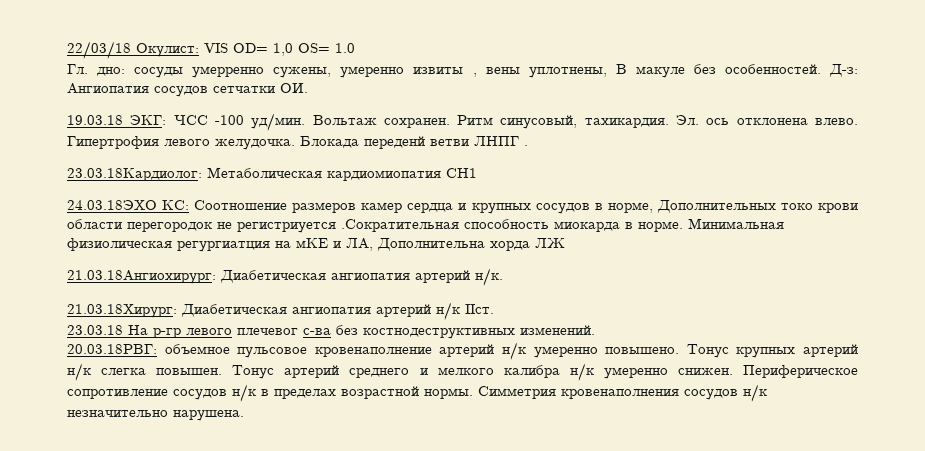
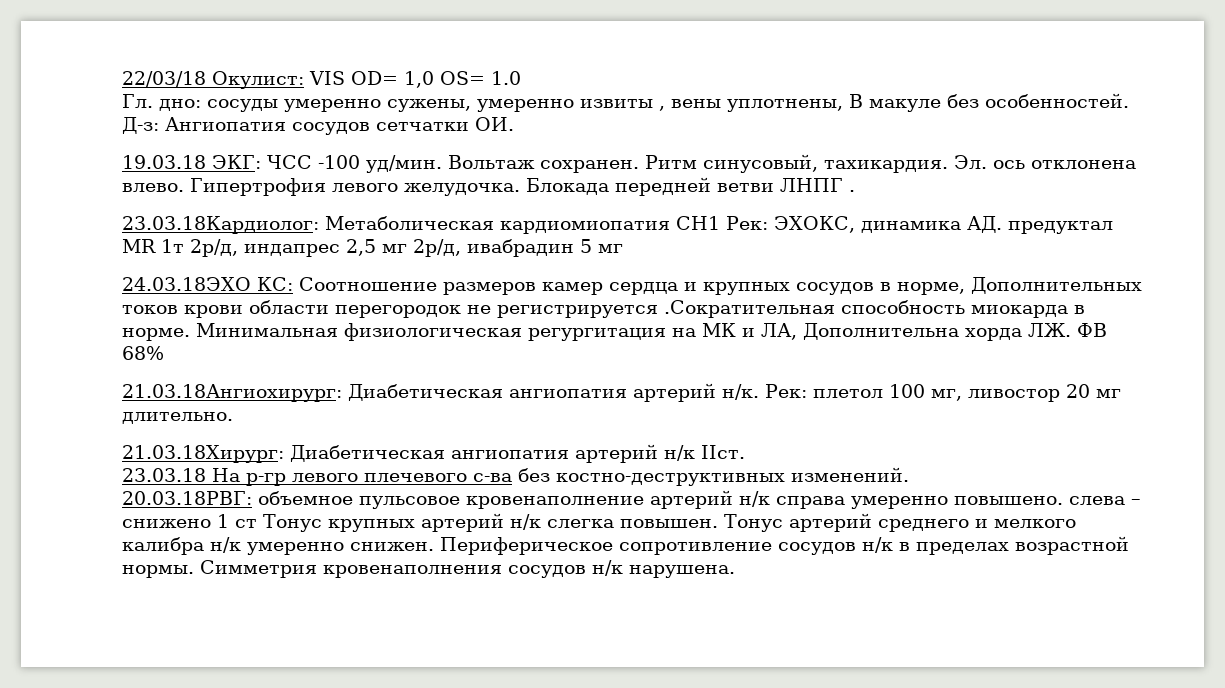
- Гл. дно: сосуды умерренно сужены, умеренно извиты , вены уплотнены, В макуле без особенностей.
+ Гл. дно: сосуды умеренно сужены, умеренно извиты , вены уплотнены, В макуле без особенностей.
- Блокада переденй ветви ЛНПГ .
+ Блокада передней ветви ЛНПГ .
- 23.03.18Кардиолог: Метаболическая кардиомиопатия СН1
+ 23.03.18Кардиолог: Метаболическая кардиомиопатия СН1 Рек: ЭХОКС, динамика АД. предуктал MR 1т 2р/д, индапрес 2,5 мг 2р/д, ивабрадин 5 мг
- 24.03.18ЭХО КС: Соотношение размеров камер сердца и крупных сосудов в норме, Дополнительных токо крови области перегородок не регистриуется .Сократительная способность миокарда в норме.
+ 24.03.18ЭХО КС: Соотношение размеров камер сердца и крупных сосудов в норме, Дополнительных токов крови области перегородок не регистрируется .Сократительная способность миокарда в норме.
- Минимальная физиолическая регургиатция на мКЕ и ЛА, Дополнительна хорда ЛЖ
+ Минимальная физиологическая регургитация на МК и ЛА, Дополнительна хорда ЛЖ. ФВ 68%
+ Рек: плетол 100 мг, ливостор 20 мг длительно.
- 23.03.18 На р-гр левого плечевог с-ва без костнодеструктивных изменений.
+ 23.03.18 На р-гр левого плечевого с-ва без костно-деструктивных изменений.
- 20.03.18РВГ: объемное пульсовое кровенаполнение артерий н/к умеренно повышено. Тонус крупных артерий н/к слегка повышен.
+ 20.03.18РВГ: объемное пульсовое кровенаполнение артерий н/к справа умеренно повышено. слева – снижено 1 ст Тонус крупных артерий н/к слегка повышен.
- Симметрия кровенаполнения сосудов н/к незначительно нарушена.
+ Симметрия кровенаполнения сосудов н/к нарушена.

